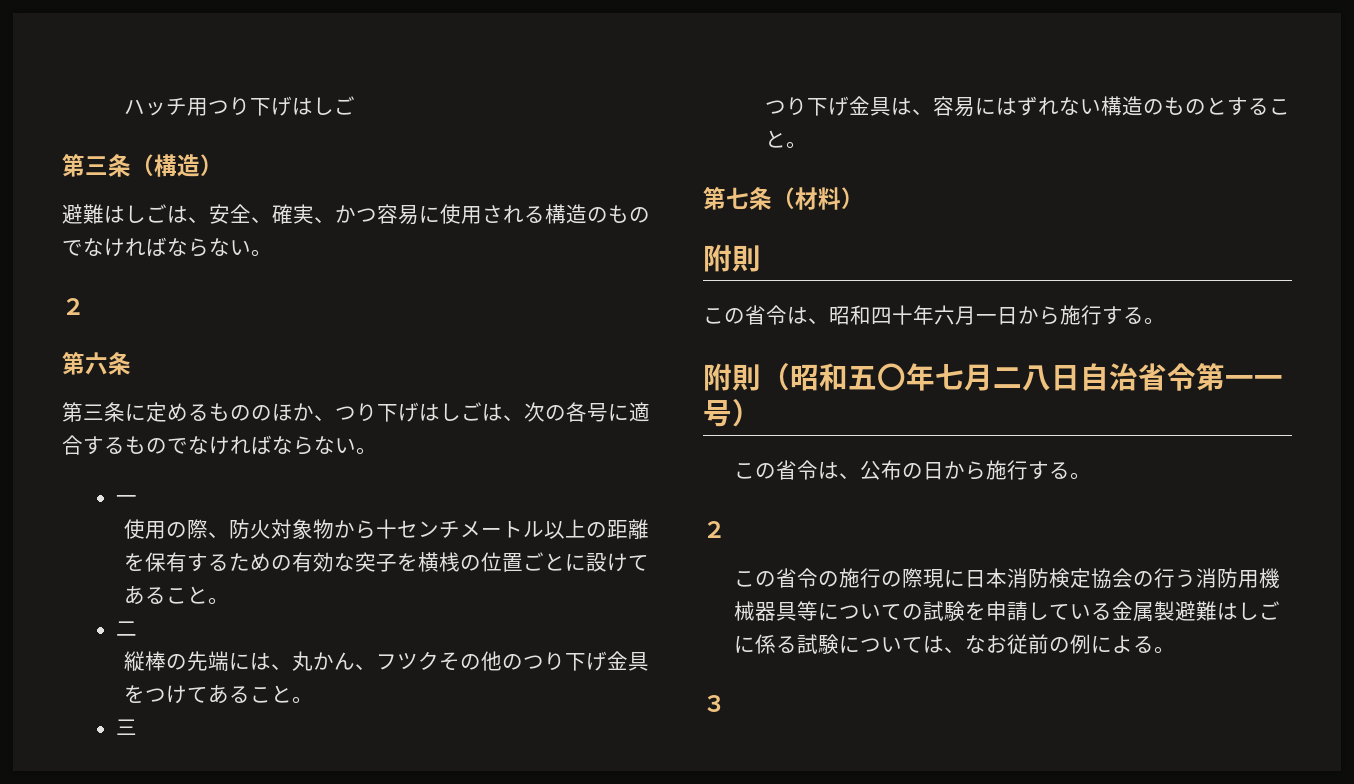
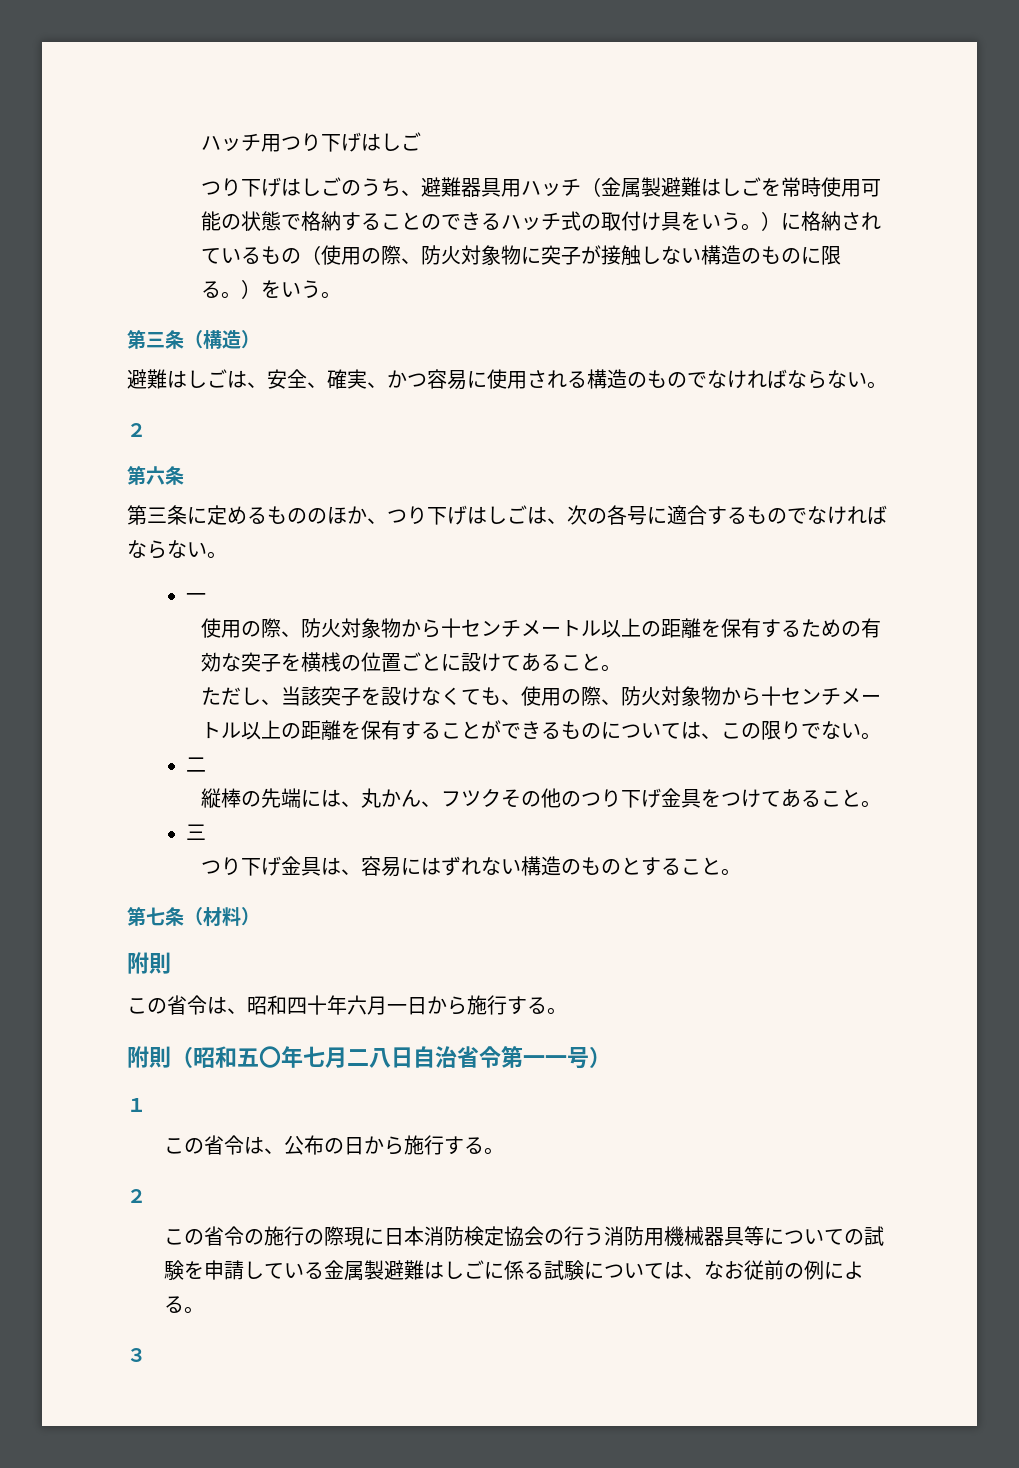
+ つり下げはしごのうち、避難器具用ハッチ（金属製避難はしごを常時使用可能の状態で格納することのできるハッチ式の取付け具をいう。）に格納されているもの（使用の際、防火対象物に突子が接触しない構造のものに限る。）をいう。
+ ただし、当該突子を設けなくても、使用の際、防火対象物から十センチメートル以上の距離を保有することができるものについては、この限りでない。
+ １

